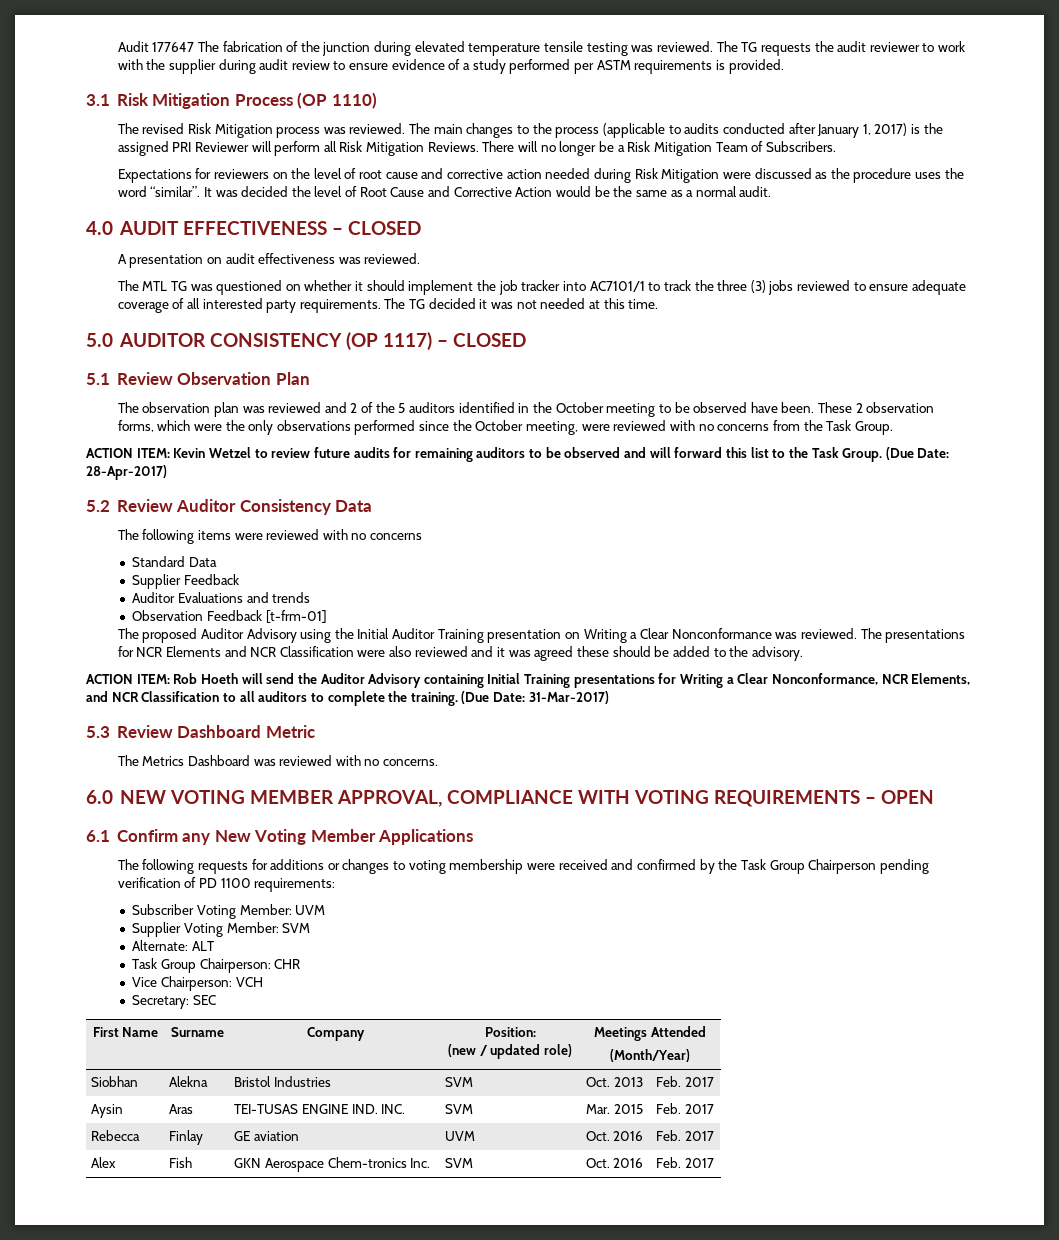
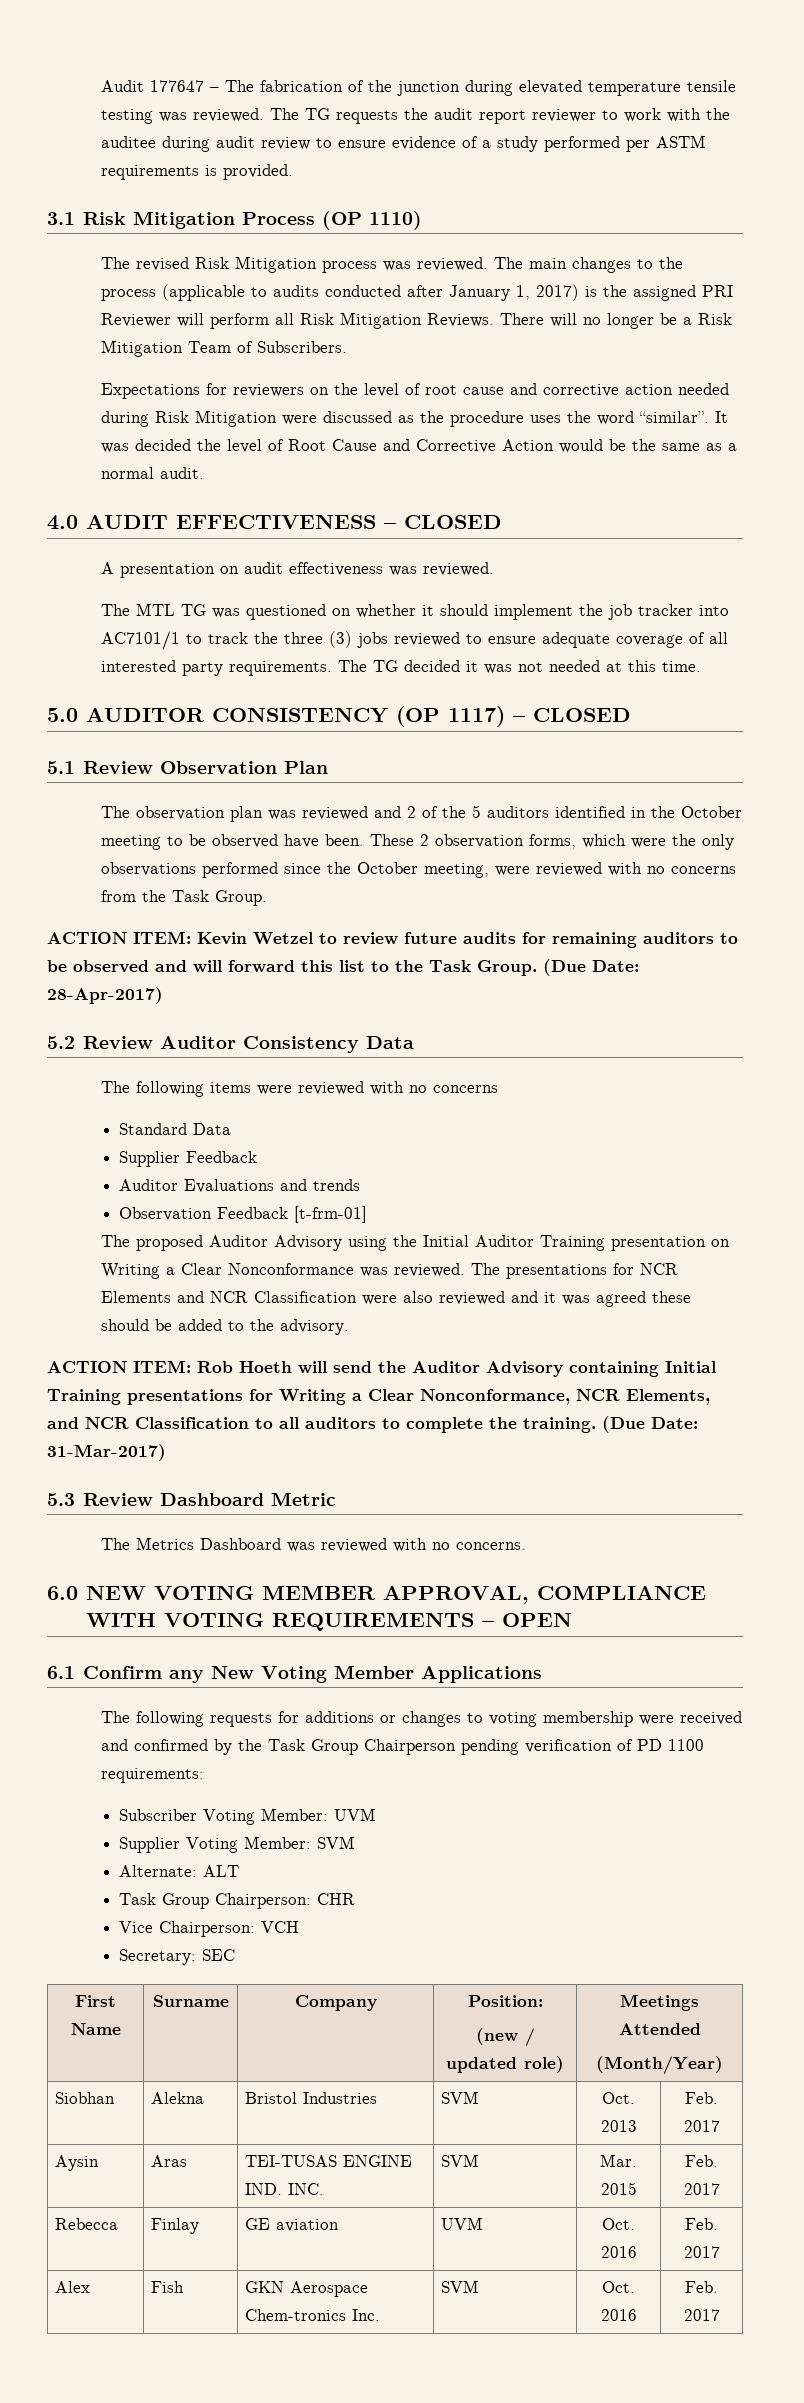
- Audit 177647 The fabrication of the junction during elevated temperature tensile testing was reviewed.
+ Audit 177647 – The fabrication of the junction during elevated temperature tensile testing was reviewed.
- The TG requests the audit reviewer to work with the supplier during audit review to ensure evidence of a study performed per ASTM requirements is provided.
+ The TG requests the audit report reviewer to work with the auditee during audit review to ensure evidence of a study performed per ASTM requirements is provided.

